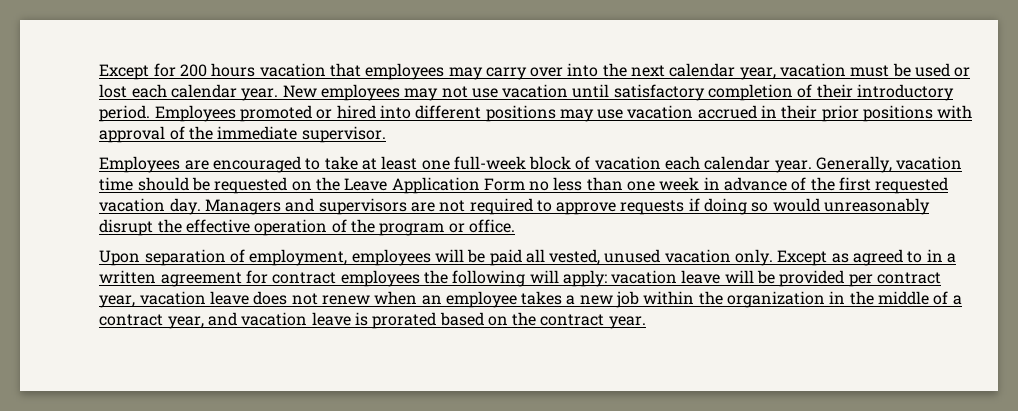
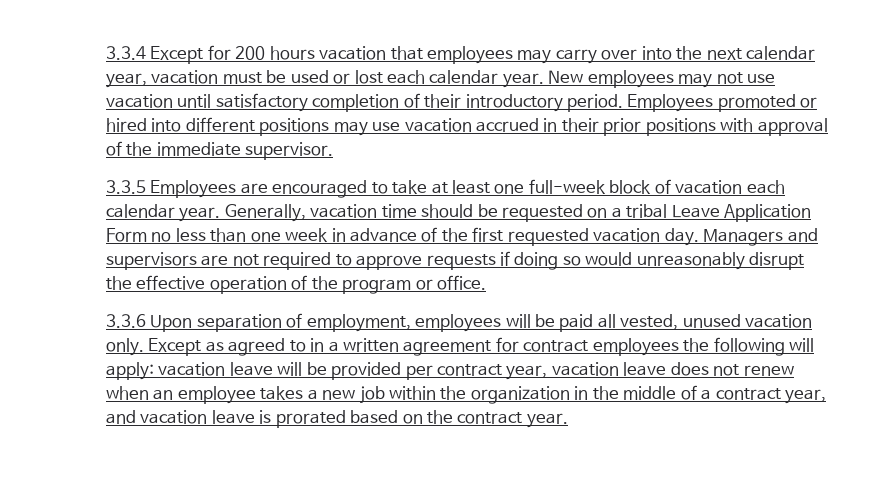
- Except for 200 hours vacation that employees may carry over into the next calendar year, vacation must be used or lost each calendar year.
+ 3.3.4 Except for 200 hours vacation that employees may carry over into the next calendar year, vacation must be used or lost each calendar year.
- Employees are encouraged to take at least one full-week block of vacation each calendar year.
+ 3.3.5 Employees are encouraged to take at least one full-week block of vacation each calendar year.
- Generally, vacation time should be requested on the Leave Application Form no less than one week in advance of the first requested vacation day.
+ Generally, vacation time should be requested on a tribal Leave Application Form no less than one week in advance of the first requested vacation day.
- Upon separation of employment, employees will be paid all vested, unused vacation only.
+ 3.3.6 Upon separation of employment, employees will be paid all vested, unused vacation only.

